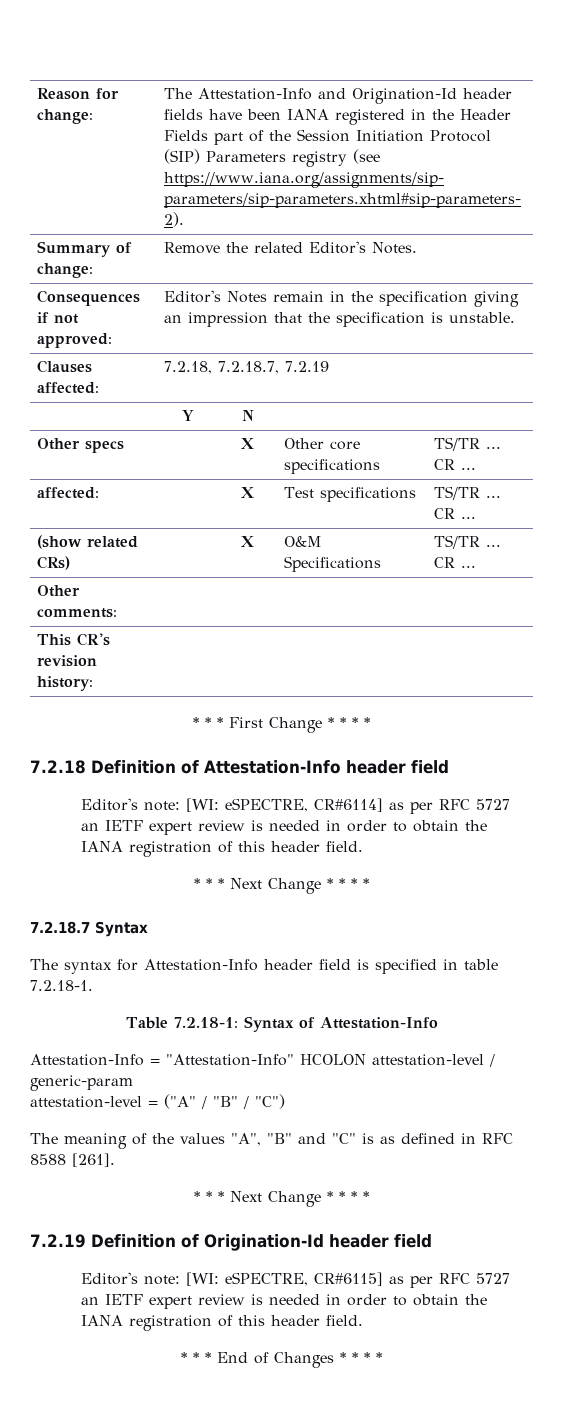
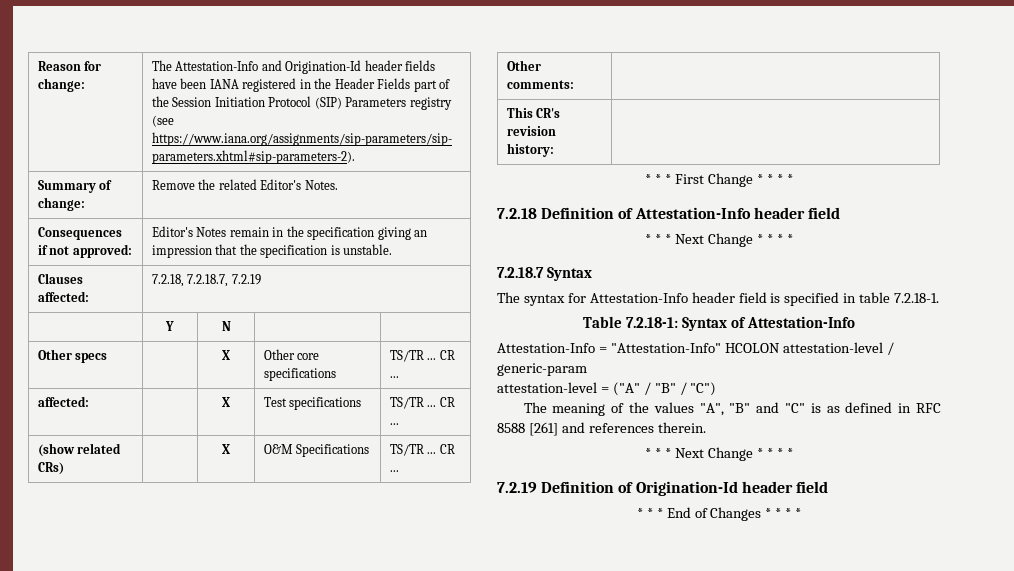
- Editor's note: [WI: eSPECTRE, CR#6114] as per RFC 5727 an IETF expert review is needed in order to obtain the IANA registration of this header field.
- The meaning of the values "A", "B" and "C" is as defined in RFC 8588 [261].
+ The meaning of the values "A", "B" and "C" is as defined in RFC 8588 [261] and references therein.
- Editor's note: [WI: eSPECTRE, CR#6115] as per RFC 5727 an IETF expert review is needed in order to obtain the IANA registration of this header field.

